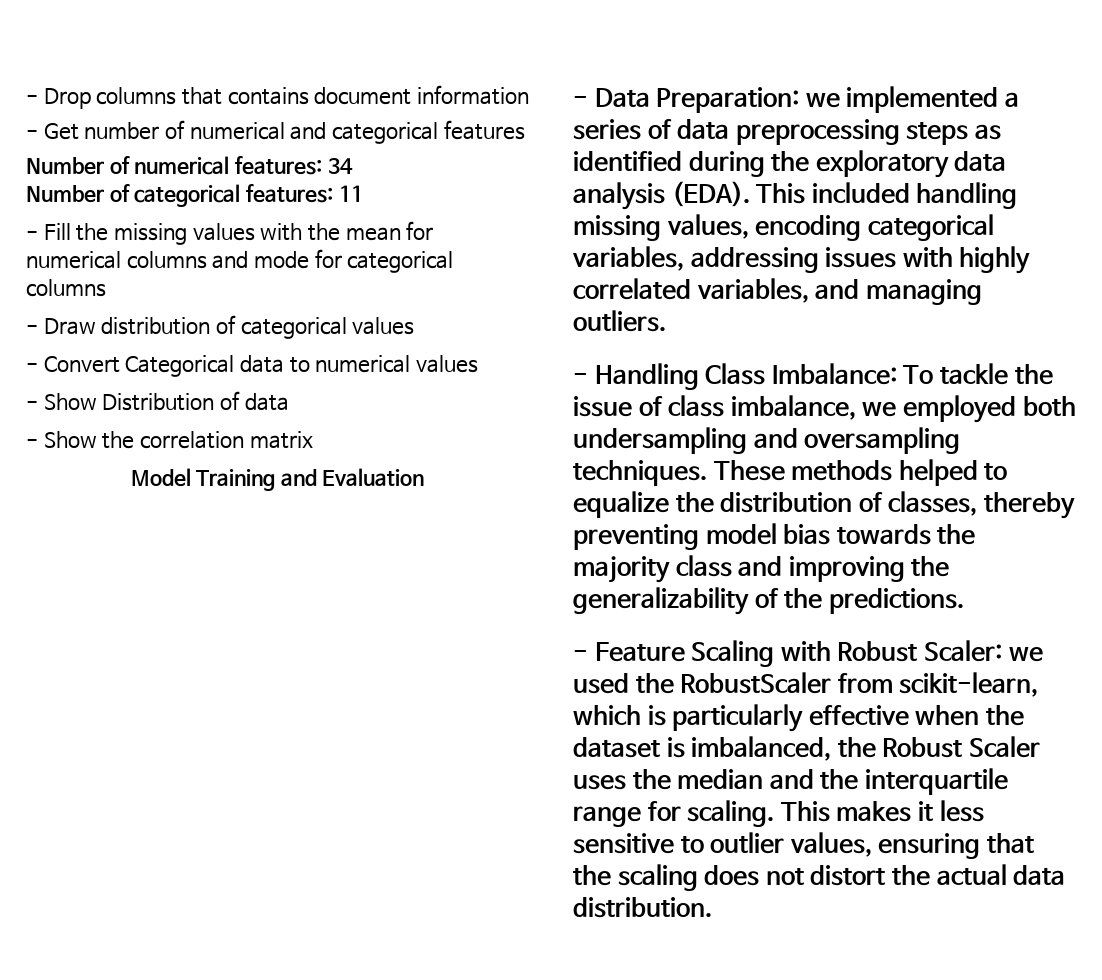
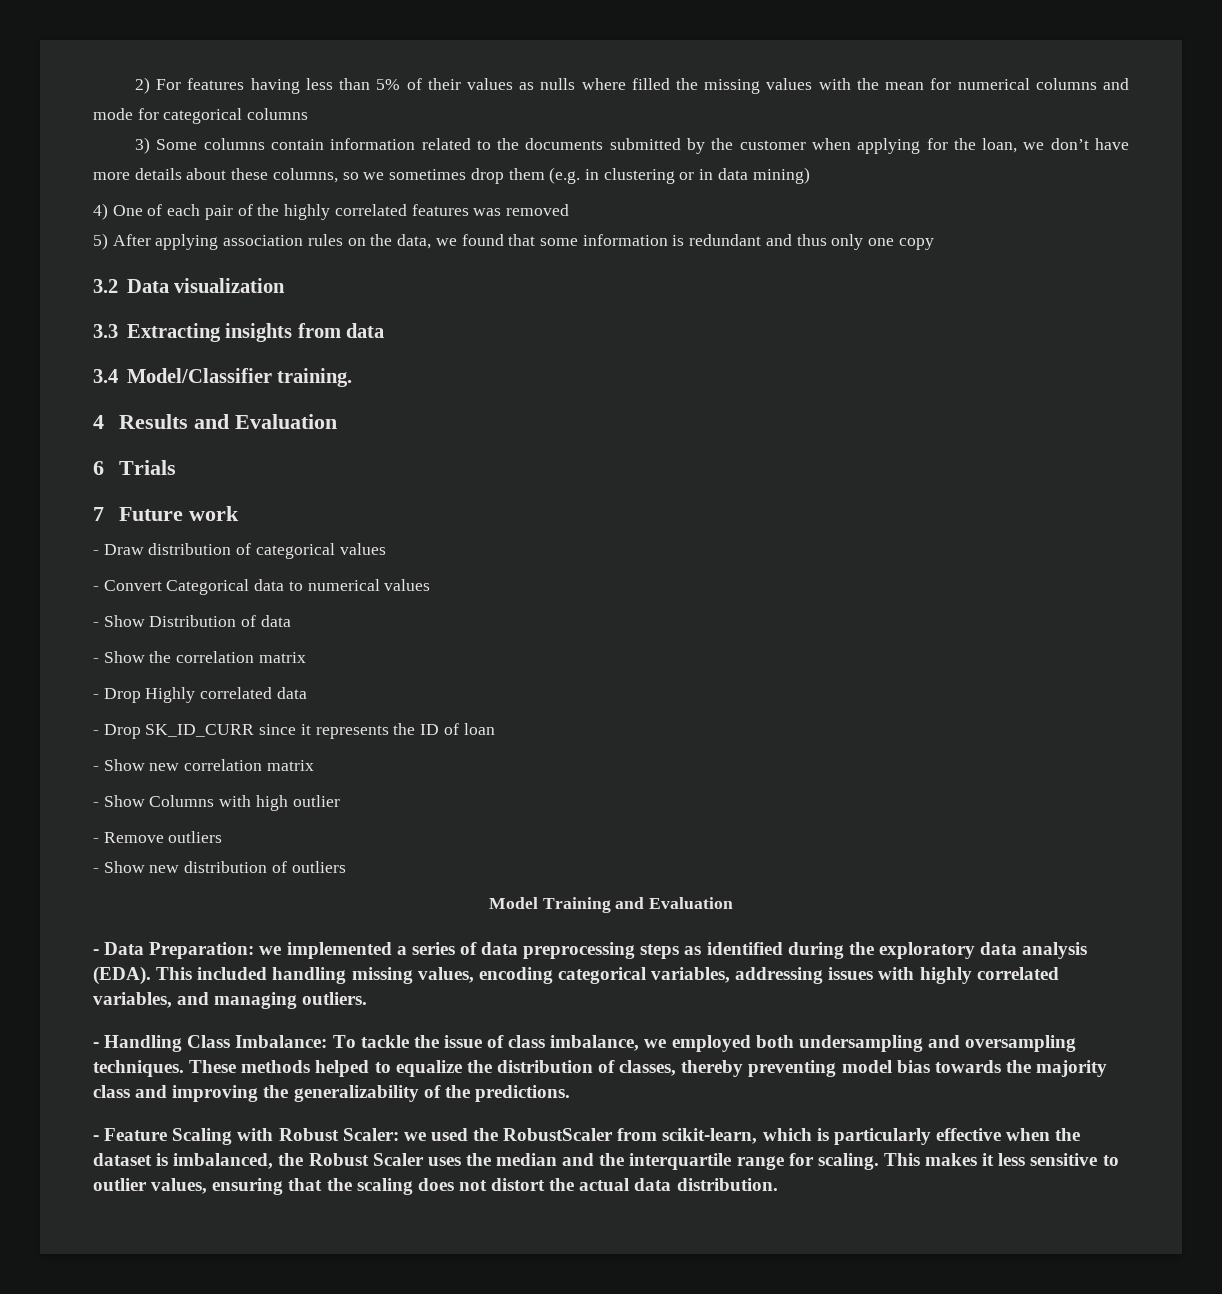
- - Drop columns that contains document information
- - Get number of numerical and categorical features
- Number of numerical features: 34
- Number of categorical features: 11
- - Fill the missing values with the mean for numerical columns and mode for categorical columns
+ 2) For features having less than 5% of their values as nulls where filled the missing values with the mean for numerical columns and mode for categorical columns
+ 3) Some columns contain information related to the documents submitted by the customer when applying for the loan, we don’t have more details about these columns, so we sometimes drop them (e.g. in clustering or in data mining)
+ 4) One of each pair of the highly correlated features was removed
+ 5) After applying association rules on the data, we found that some information is redundant and thus only one copy
+ 3.2 Data visualization
+ 3.3 Extracting insights from data
+ 3.4 Model/Classifier training.
+ 4 Results and Evaluation
+ 6 Trials
+ 7 Future work
+ - Drop Highly correlated data
+ - Drop SK_ID_CURR since it represents the ID of loan
+ - Show new correlation matrix
+ - Show Columns with high outlier
+ - Remove outliers
+ - Show new distribution of outliers

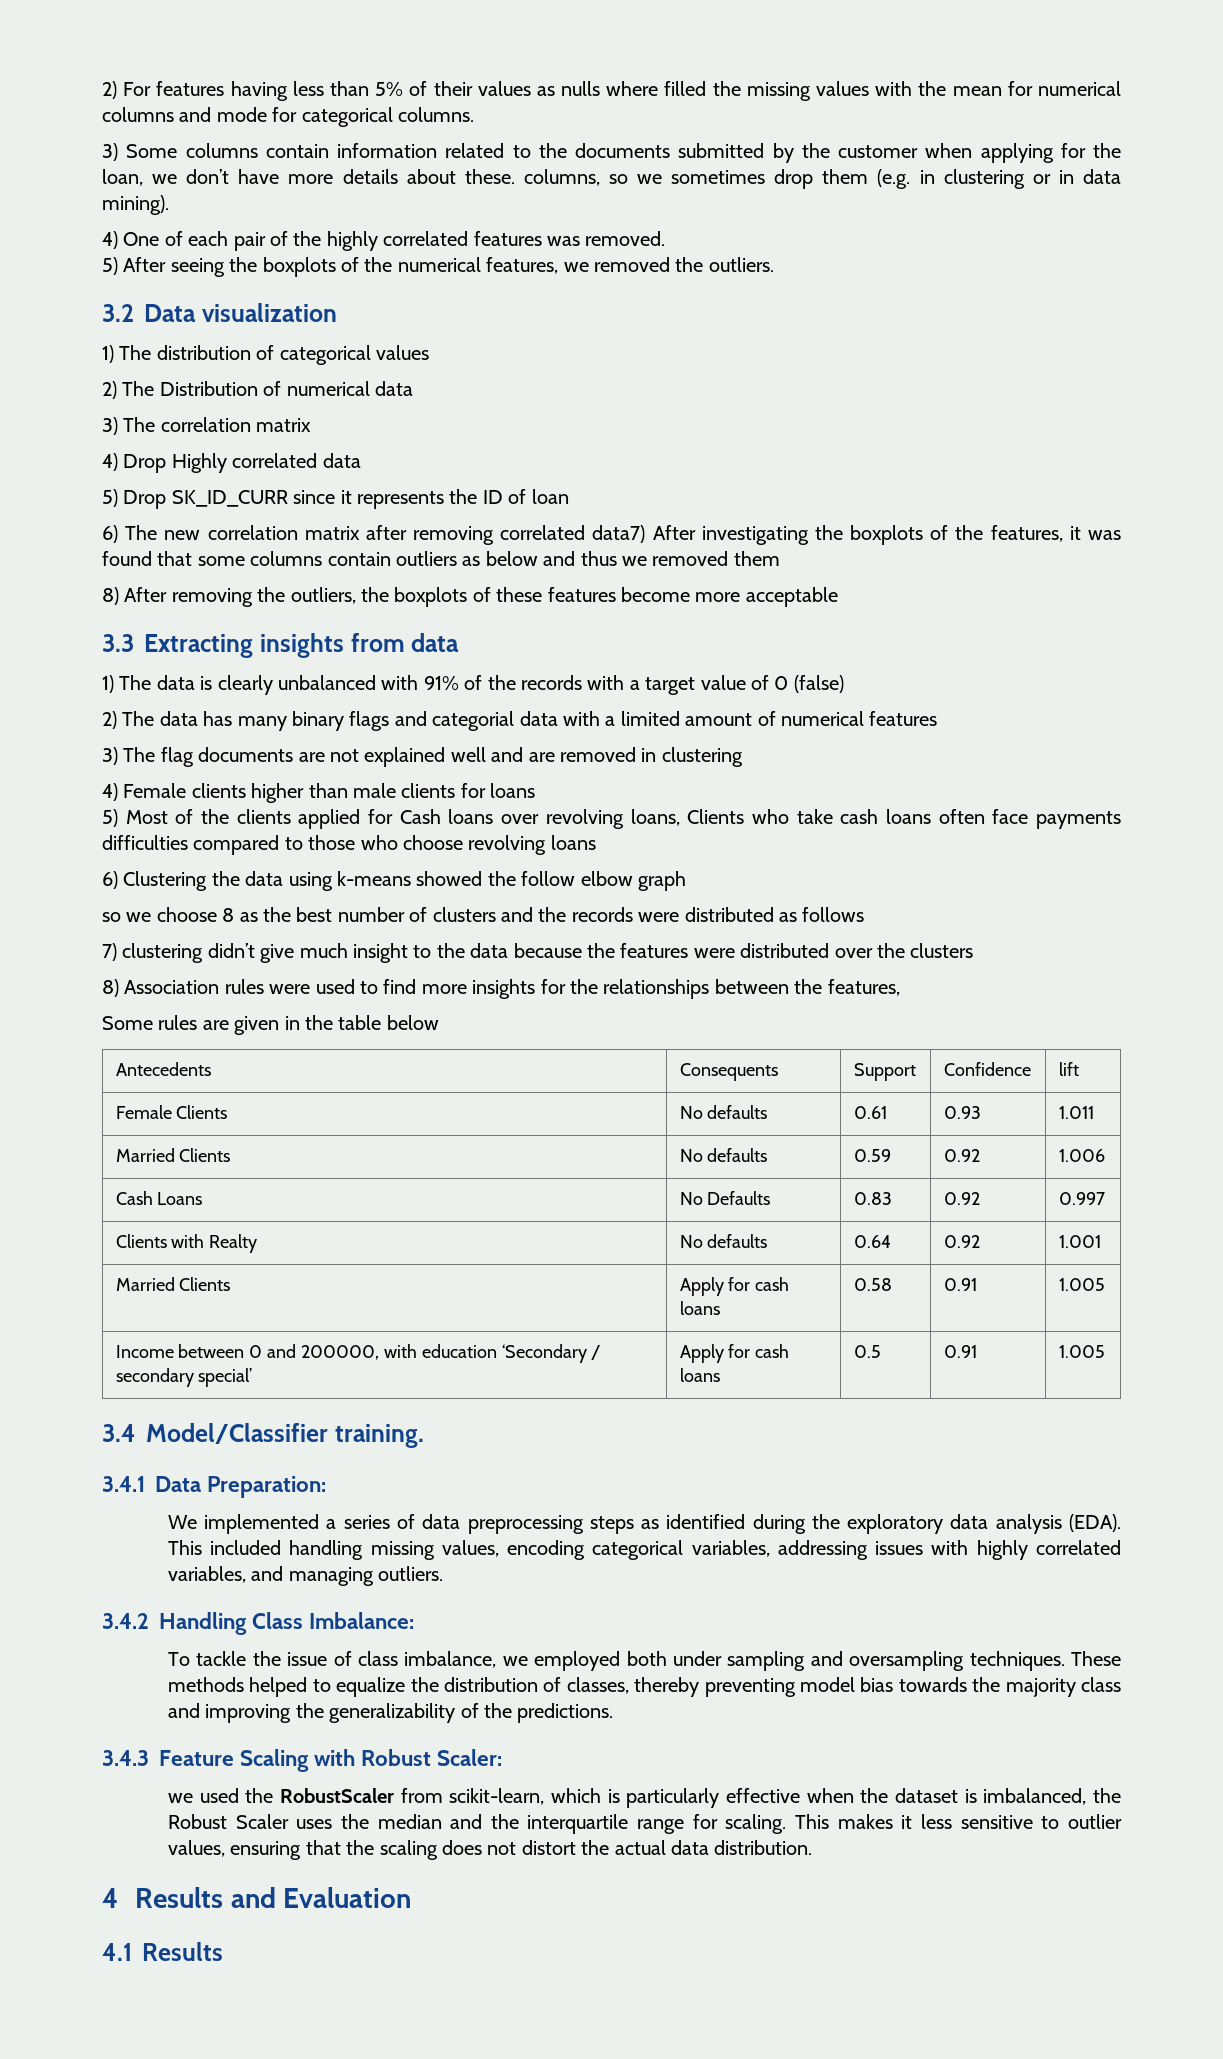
- 2) For features having less than 5% of their values as nulls where filled the missing values with the mean for numerical columns and mode for categorical columns
+ 2) For features having less than 5% of their values as nulls where filled the missing values with the mean for numerical columns and mode for categorical columns.
- 3) Some columns contain information related to the documents submitted by the customer when applying for the loan, we don’t have more details about these columns, so we sometimes drop them (e.g. in clustering or in data mining)
+ 3) Some columns contain information related to the documents submitted by the customer when applying for the loan, we don’t have more details about these. columns, so we sometimes drop them (e.g. in clustering or in data mining).
- 4) One of each pair of the highly correlated features was removed
+ 4) One of each pair of the highly correlated features was removed.
- 5) After applying association rules on the data, we found that some information is redundant and thus only one copy
+ 5) After seeing the boxplots of the numerical features, we removed the outliers.
  3.2 Data visualization
- 3.3 Extracting insights from data
- 3.4 Model/Classifier training.
- 4 Results and Evaluation
- 6 Trials
- 7 Future work
- - Draw distribution of categorical values
- - Convert Categorical data to numerical values
- - Show Distribution of data
- - Show the correlation matrix
- - Drop Highly correlated data
+ 1) The distribution of categorical values
+ 2) The Distribution of numerical data
+ 3) The correlation matrix
+ 4) Drop Highly correlated data
- - Drop SK_ID_CURR since it represents the ID of loan
+ 5) Drop SK_ID_CURR since it represents the ID of loan
- - Show new correlation matrix
- - Show Columns with high outlier
- - Remove outliers
- - Show new distribution of outliers
- Model Training and Evaluation
- - Data Preparation: we implemented a series of data preprocessing steps as identified during the exploratory data analysis (EDA).
+ 6) The new correlation matrix after removing correlated data7) After investigating the boxplots of the features, it was found that some columns contain outliers as below and thus we removed them
+ 8) After removing the outliers, the boxplots of these features become more acceptable
+ 3.3 Extracting insights from data
+ 1) The data is clearly unbalanced with 91% of the records with a target value of 0 (false)
+ 2) The data has many binary flags and categorial data with a limited amount of numerical features
+ 3) The flag documents are not explained well and are removed in clustering
+ 4) Female clients higher than male clients for loans
+ 5) Most of the clients applied for Cash loans over revolving loans, Clients who take cash loans often face payments difficulties compared to those who choose revolving loans
+ 6) Clustering the data using k-means showed the follow elbow graph
+ so we choose 8 as the best number of clusters and the records were distributed as follows
+ 7) clustering didn’t give much insight to the data because the features were distributed over the clusters
+ 8) Association rules were used to find more insights for the relationships between the features,
+ Some rules are given in the table below
+ Antecedents | Consequents | Support | Confidence | lift
+ Female Clients | No defaults | 0.61 | 0.93 | 1.011
+ Married Clients | No defaults | 0.59 | 0.92 | 1.006
+ Cash Loans | No Defaults | 0.83 | 0.92 | 0.997
+ Clients with Realty | No defaults | 0.64 | 0.92 | 1.001
+ Married Clients | Apply for cash loans | 0.58 | 0.91 | 1.005
+ Income between 0 and 200000, with education ‘Secondary / secondary special’ | Apply for cash loans | 0.5 | 0.91 | 1.005
+ 3.4 Model/Classifier training.
+ 3.4.1 Data Preparation:
+ We implemented a series of data preprocessing steps as identified during the exploratory data analysis (EDA).
- - Handling Class Imbalance: To tackle the issue of class imbalance, we employed both undersampling and oversampling techniques.
+ 3.4.2 Handling Class Imbalance:
+ To tackle the issue of class imbalance, we employed both under sampling and oversampling techniques.
- - Feature Scaling with Robust Scaler: we used the RobustScaler from scikit-learn, which is particularly effective when the dataset is imbalanced, the Robust Scaler uses the median and the interquartile range for scaling.
+ 3.4.3 Feature Scaling with Robust Scaler:
+ we used the RobustScaler from scikit-learn, which is particularly effective when the dataset is imbalanced, the Robust Scaler uses the median and the interquartile range for scaling.
+ 4 Results and Evaluation
+ 4.1 Results

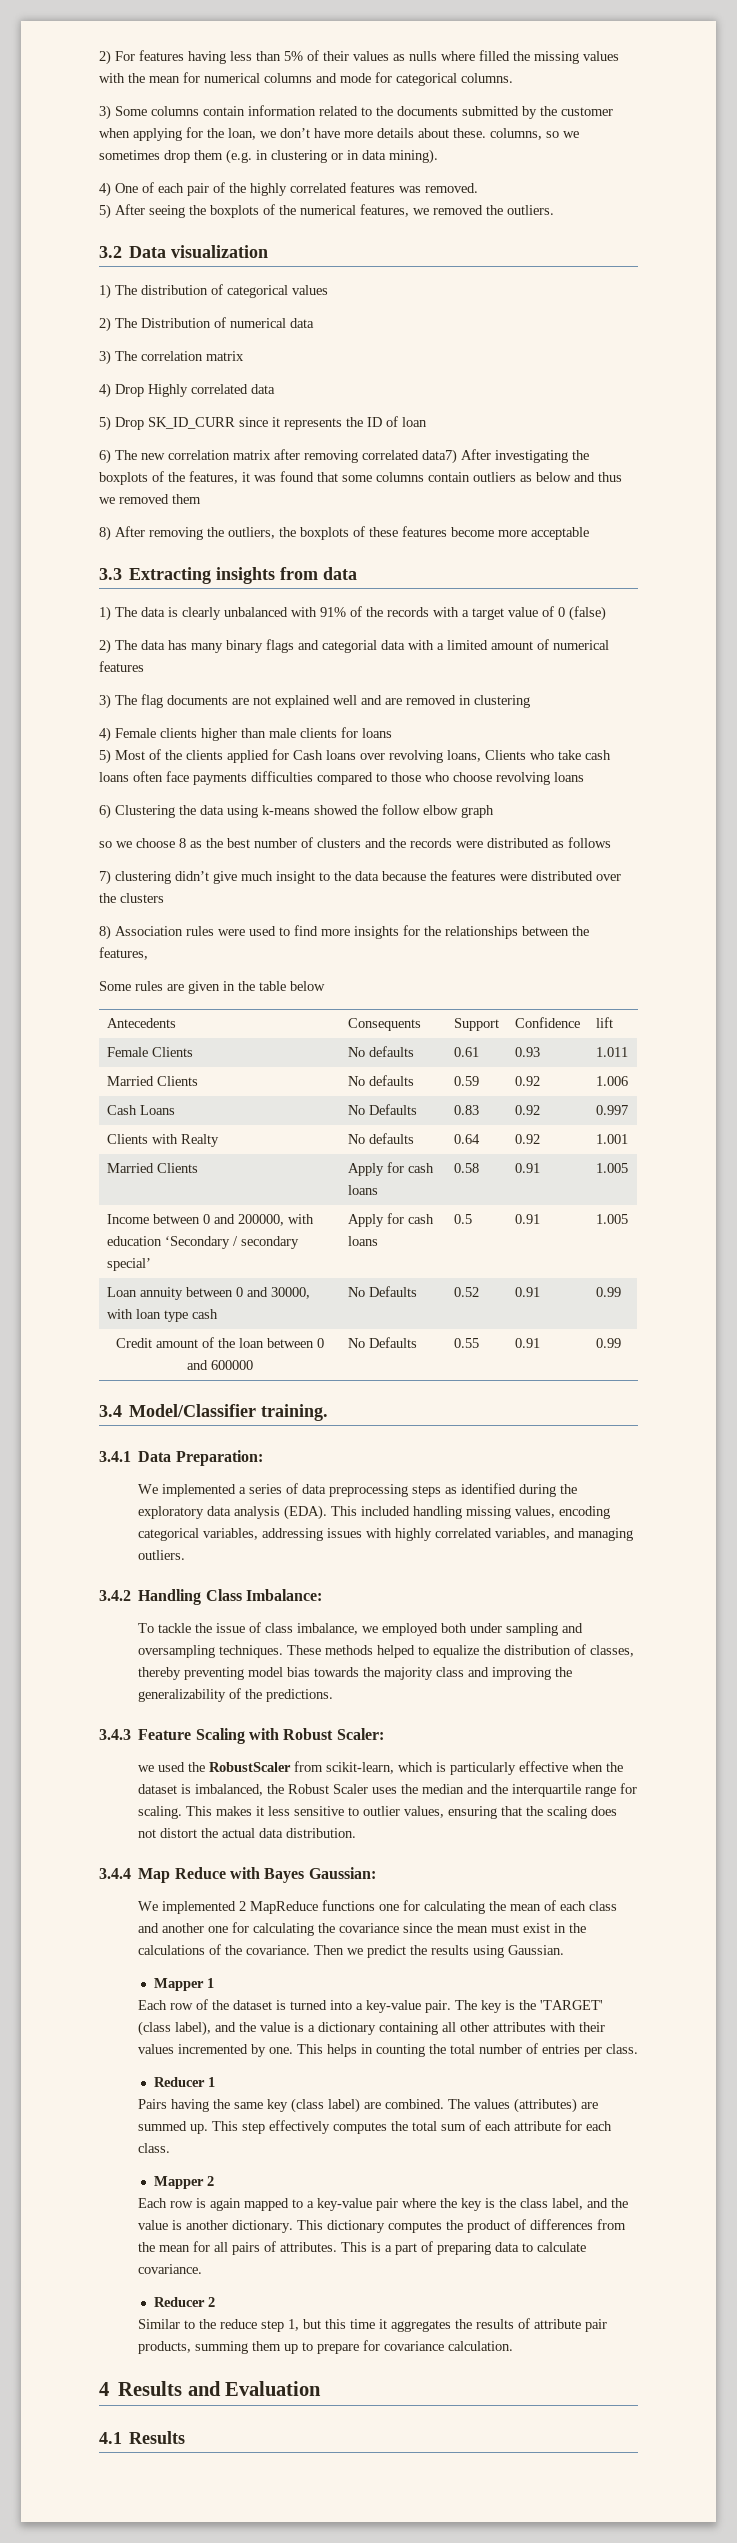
+ Loan annuity between 0 and 30000, with loan type cash | No Defaults | 0.52 | 0.91 | 0.99
+ Credit amount of the loan between 0 and 600000 | No Defaults | 0.55 | 0.91 | 0.99
+ 3.4.4 Map Reduce with Bayes Gaussian:
+ We implemented 2 MapReduce functions one for calculating the mean of each class and another one for calculating the covariance since the mean must exist in the calculations of the covariance. Then we predict the results using Gaussian.
+ Mapper 1
+ Each row of the dataset is turned into a key-value pair. The key is the 'TARGET' (class label), and the value is a dictionary containing all other attributes with their values incremented by one. This helps in counting the total number of entries per class.
+ Reducer 1
+ Pairs having the same key (class label) are combined. The values (attributes) are summed up. This step effectively computes the total sum of each attribute for each class.
+ Mapper 2
+ Each row is again mapped to a key-value pair where the key is the class label, and the value is another dictionary. This dictionary computes the product of differences from the mean for all pairs of attributes. This is a part of preparing data to calculate covariance.
+ Reducer 2
+ Similar to the reduce step 1, but this time it aggregates the results of attribute pair products, summing them up to prepare for covariance calculation.

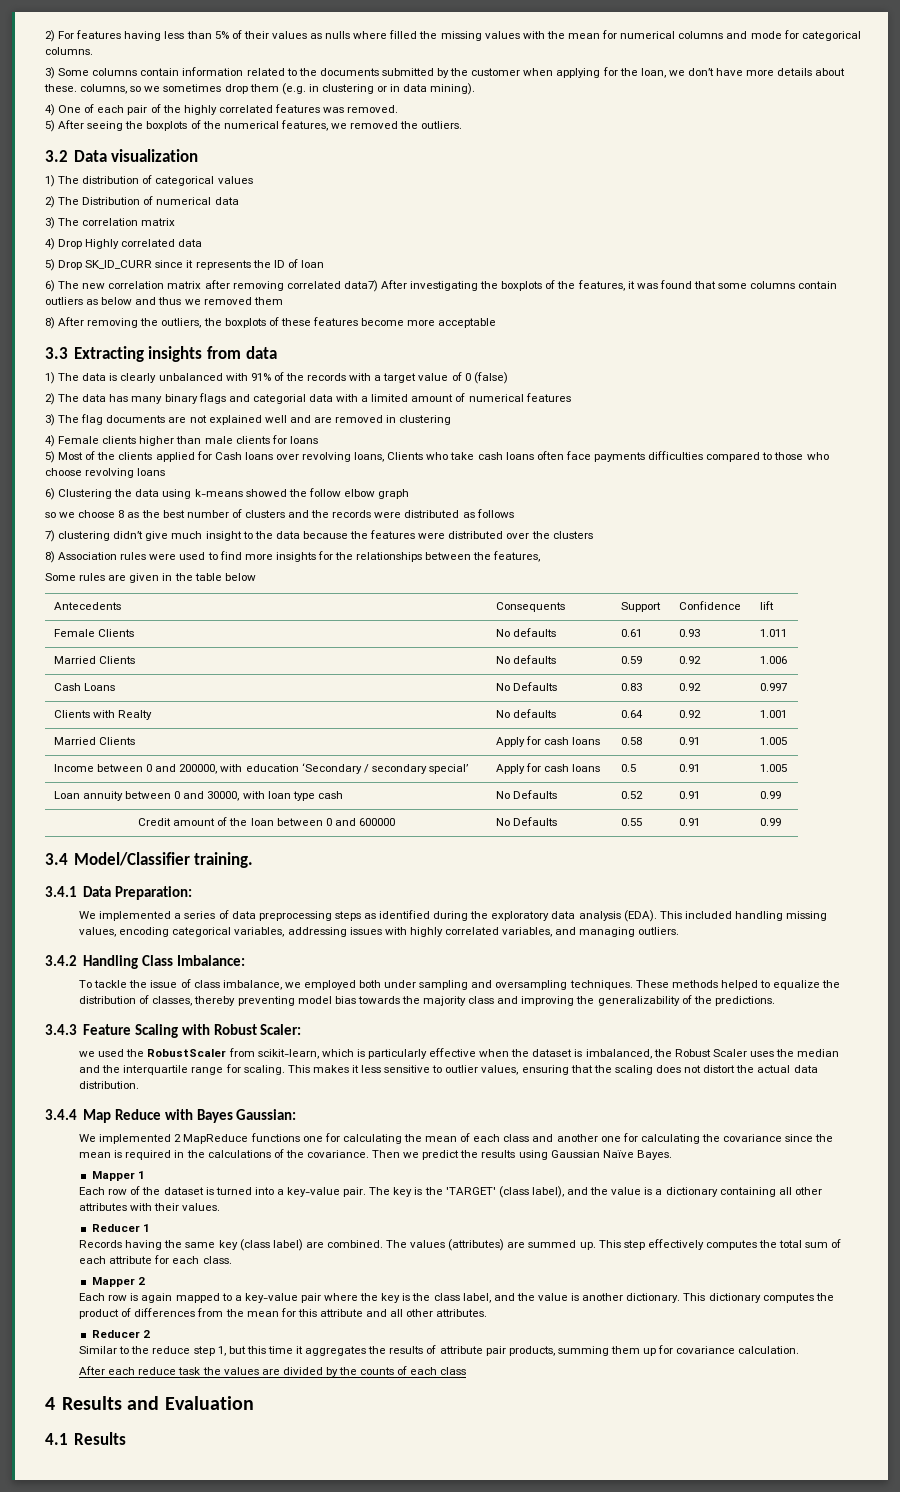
- We implemented 2 MapReduce functions one for calculating the mean of each class and another one for calculating the covariance since the mean must exist in the calculations of the covariance.
+ We implemented 2 MapReduce functions one for calculating the mean of each class and another one for calculating the covariance since the mean is required in the calculations of the covariance.
- Then we predict the results using Gaussian.
+ Then we predict the results using Gaussian Naïve Bayes.
- The key is the 'TARGET' (class label), and the value is a dictionary containing all other attributes with their values incremented by one. This helps in counting the total number of entries per class.
+ The key is the 'TARGET' (class label), and the value is a dictionary containing all other attributes with their values.
- Pairs having the same key (class label) are combined.
+ Records having the same key (class label) are combined.
- This dictionary computes the product of differences from the mean for all pairs of attributes. This is a part of preparing data to calculate covariance.
+ This dictionary computes the product of differences from the mean for this attribute and all other attributes.
- Similar to the reduce step 1, but this time it aggregates the results of attribute pair products, summing them up to prepare for covariance calculation.
+ Similar to the reduce step 1, but this time it aggregates the results of attribute pair products, summing them up for covariance calculation.
+ After each reduce task the values are divided by the counts of each class

